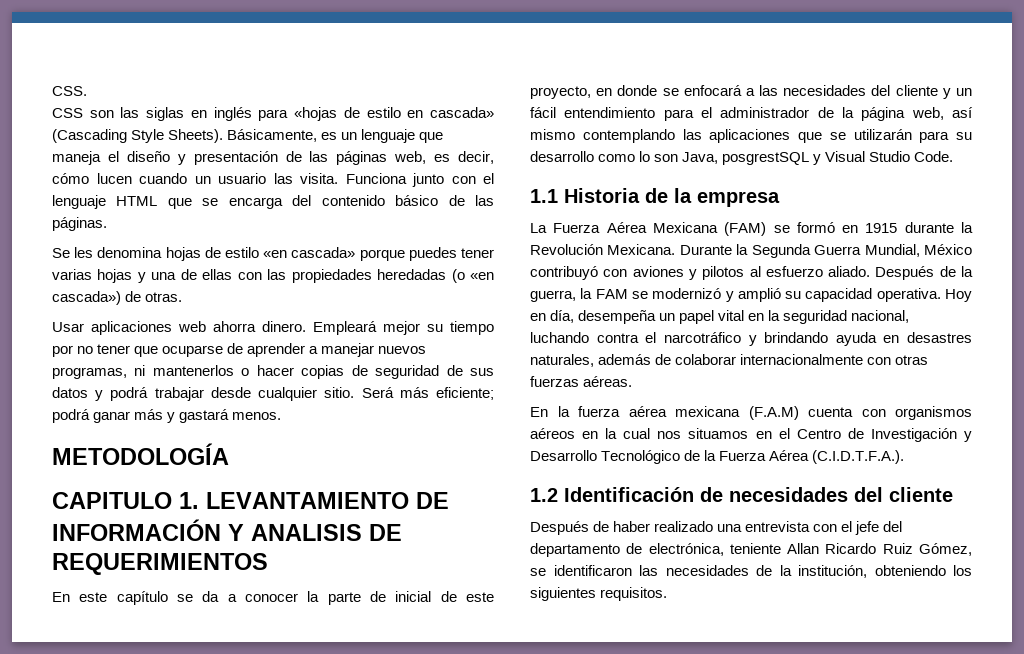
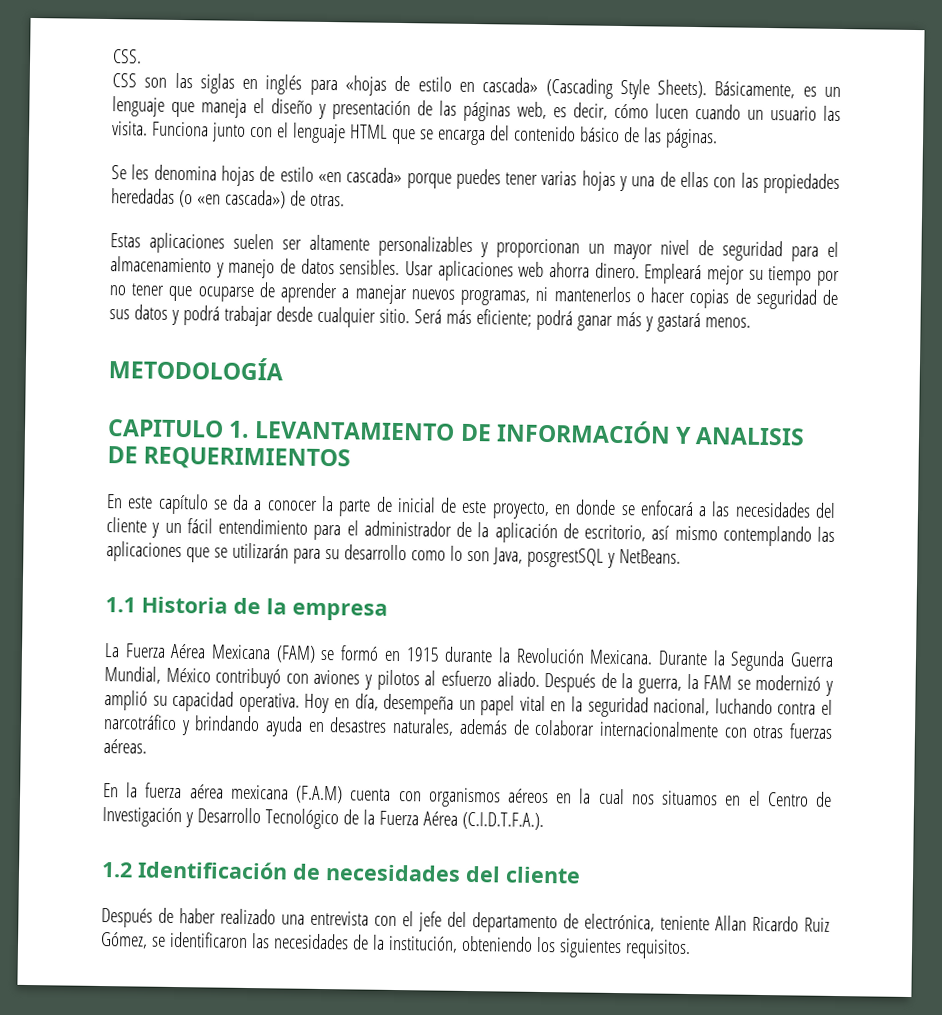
+ Estas aplicaciones suelen ser altamente personalizables y proporcionan un mayor nivel de seguridad para el almacenamiento y manejo de datos sensibles.
- En este capítulo se da a conocer la parte de inicial de este proyecto, en donde se enfocará a las necesidades del cliente y un fácil entendimiento para el administrador de la página web, así mismo contemplando las aplicaciones que se utilizarán para su desarrollo como lo son Java, posgrestSQL y Visual Studio Code.
+ En este capítulo se da a conocer la parte de inicial de este proyecto, en donde se enfocará a las necesidades del cliente y un fácil entendimiento para el administrador de la aplicación de escritorio, así mismo contemplando las aplicaciones que se utilizarán para su desarrollo como lo son Java, posgrestSQL y NetBeans.

